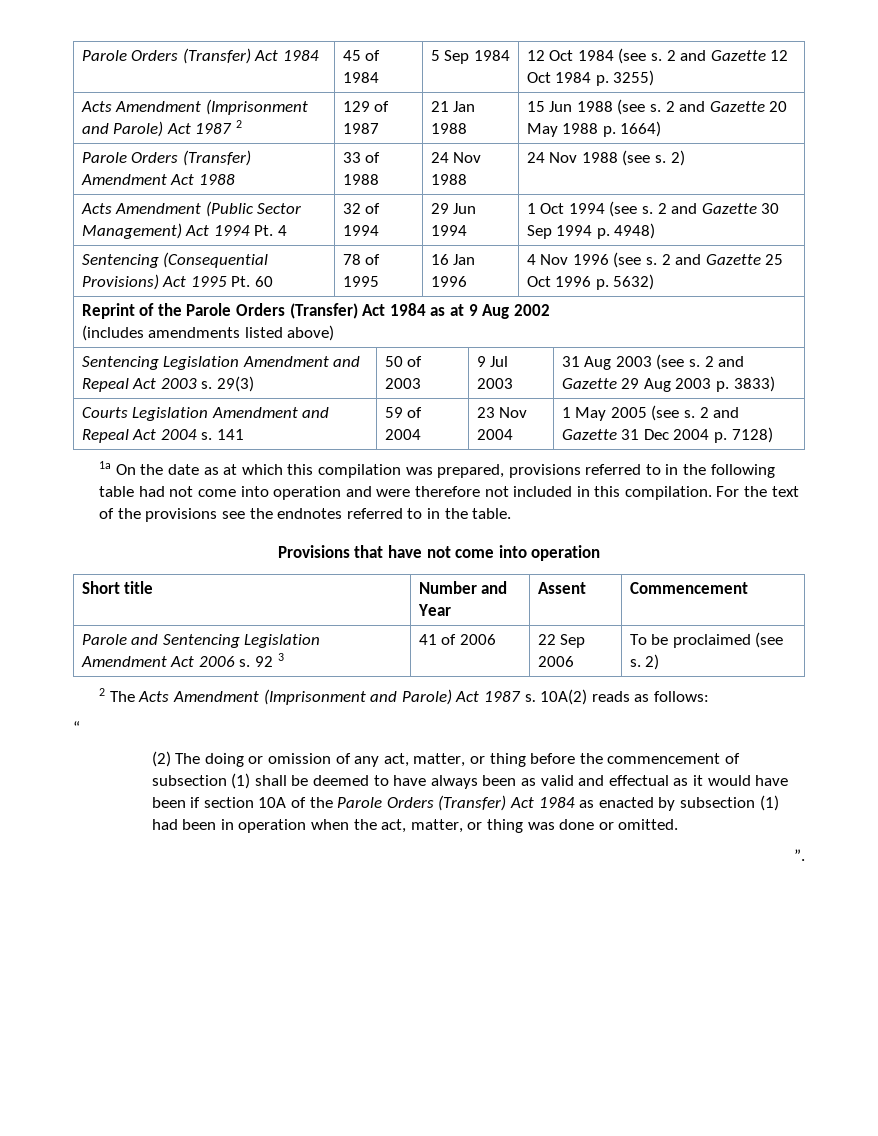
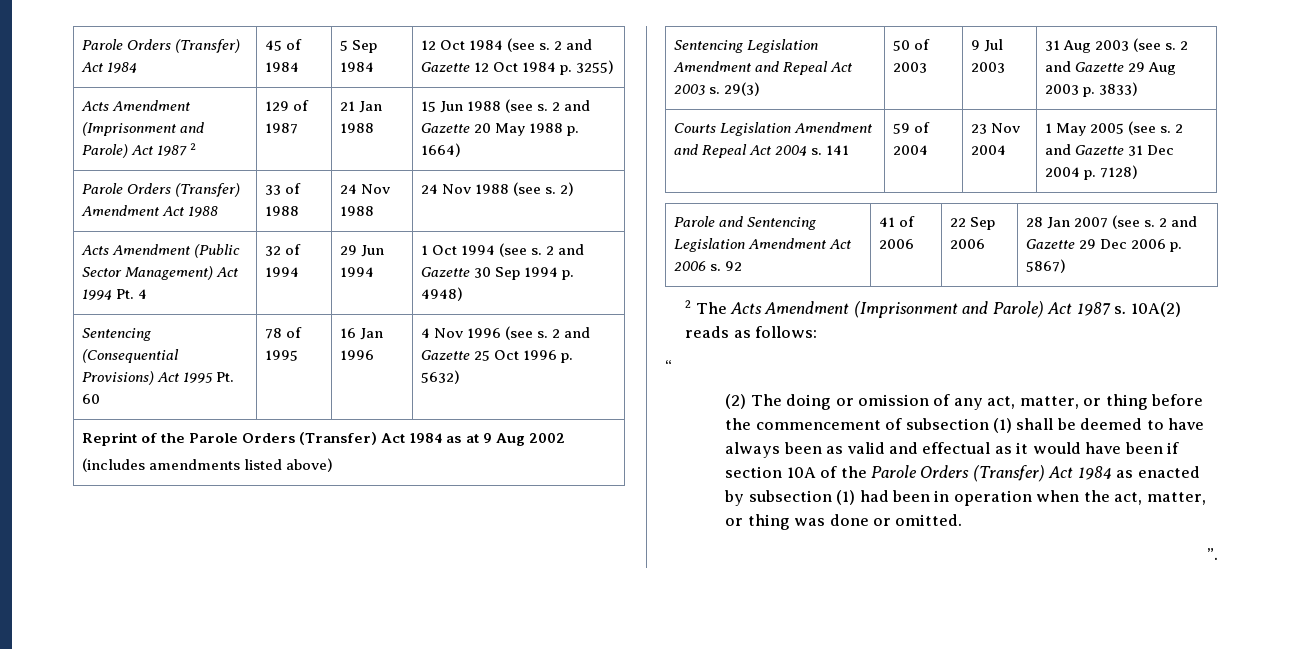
- 1a On the date as at which this compilation was prepared, provisions referred to in the following table had not come into operation and were therefore not included in this compilation. For the text of the provisions see the endnotes referred to in the table.
- Provisions that have not come into operation
- Short title | Number and Year | Assent | Commencement
- Parole and Sentencing Legislation Amendment Act 2006 s. 92 3 | 41 of 2006 | 22 Sep 2006 | To be proclaimed (see s. 2)
+ Parole and Sentencing Legislation Amendment Act 2006 s. 92 | 41 of 2006 | 22 Sep 2006 | 28 Jan 2007 (see s. 2 and Gazette 29 Dec 2006 p. 5867)

